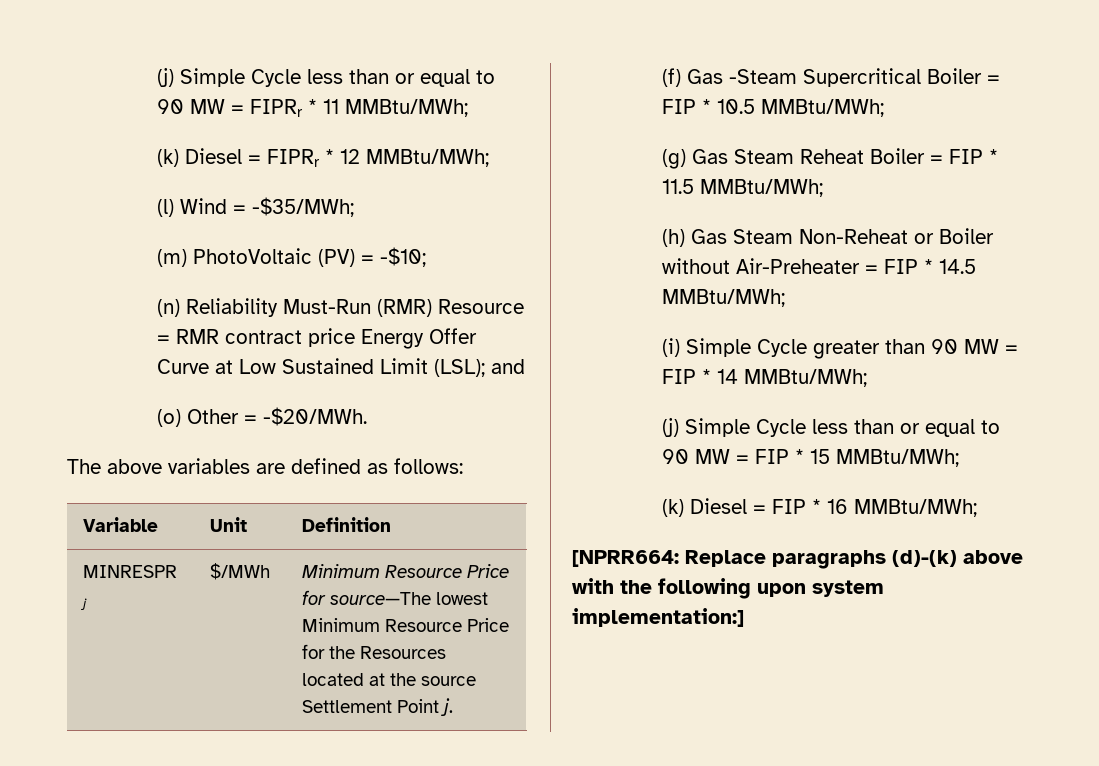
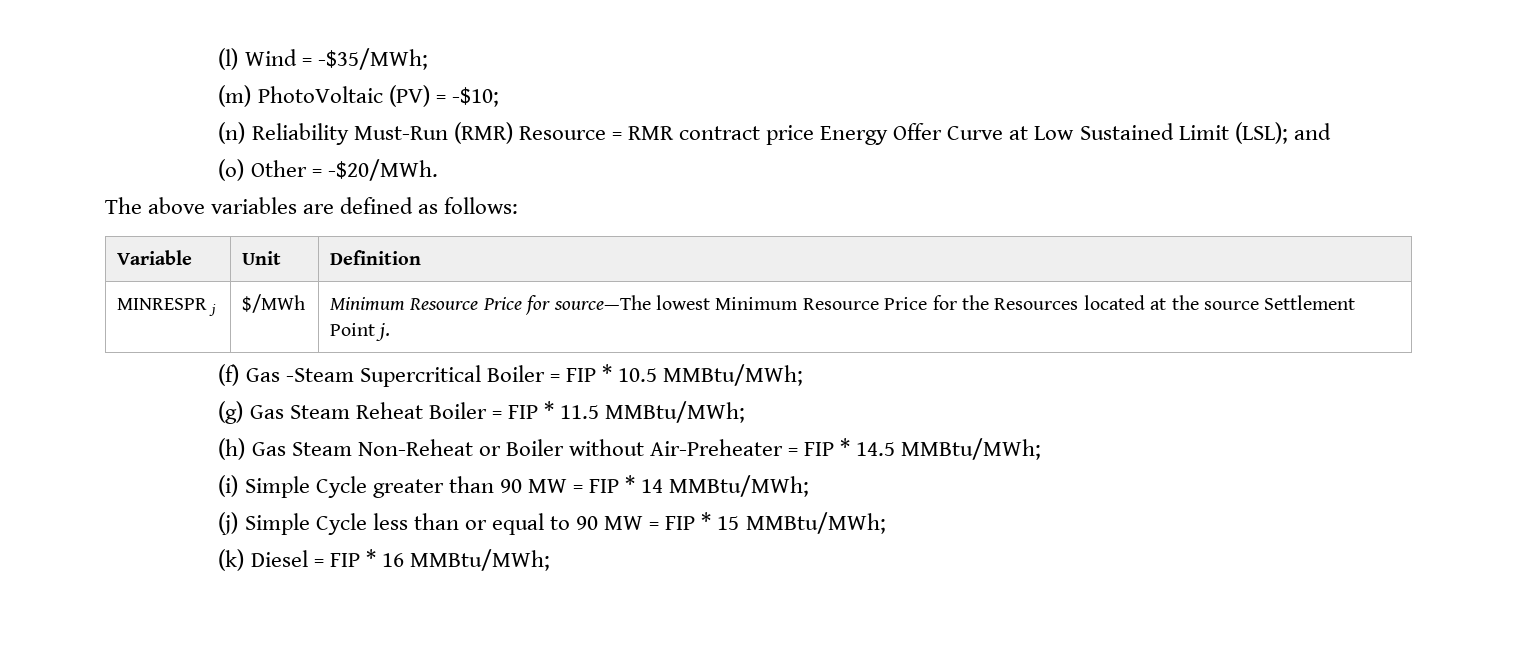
- (j) Simple Cycle less than or equal to 90 MW = FIPRr * 11 MMBtu/MWh;
- (k) Diesel = FIPRr * 12 MMBtu/MWh;
- [NPRR664: Replace paragraphs (d)-(k) above with the following upon system implementation:]

